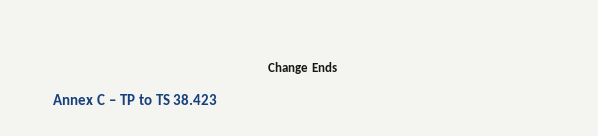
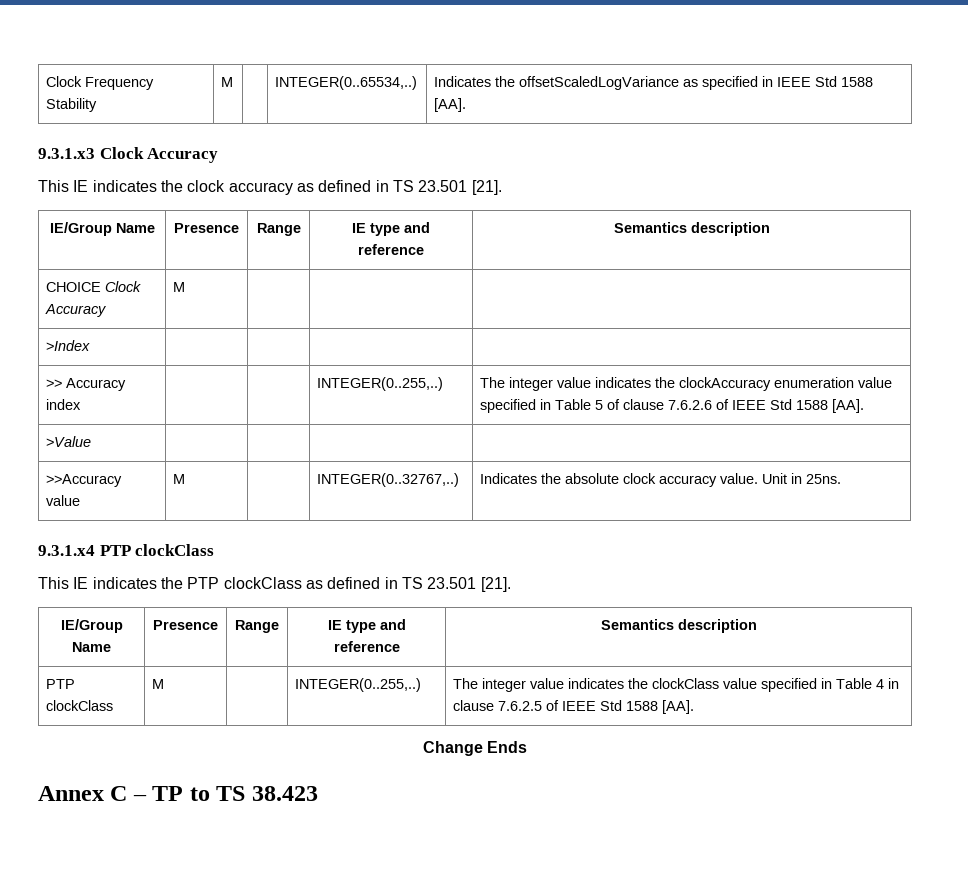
+ Clock Frequency Stability | M | | INTEGER(0..65534,..) | Indicates the offsetScaledLogVariance as specified in IEEE Std 1588 [AA].
+ 9.3.1.x3 Clock Accuracy
+ This IE indicates the clock accuracy as defined in TS 23.501 [21].
+ IE/Group Name | Presence | Range | IE type and reference | Semantics description
+ CHOICE Clock Accuracy | M | | |
+ >Index | | | |
+ >> Accuracy index | | | INTEGER(0..255,..) | The integer value indicates the clockAccuracy enumeration value specified in Table 5 of clause 7.6.2.6 of IEEE Std 1588 [AA].
+ >Value | | | |
+ >>Accuracy value | M | | INTEGER(0..32767,..) | Indicates the absolute clock accuracy value. Unit in 25ns.
+ 9.3.1.x4 PTP clockClass
+ This IE indicates the PTP clockClass as defined in TS 23.501 [21].
+ IE/Group Name | Presence | Range | IE type and reference | Semantics description
+ PTP clockClass | M | | INTEGER(0..255,..) | The integer value indicates the clockClass value specified in Table 4 in clause 7.6.2.5 of IEEE Std 1588 [AA].

